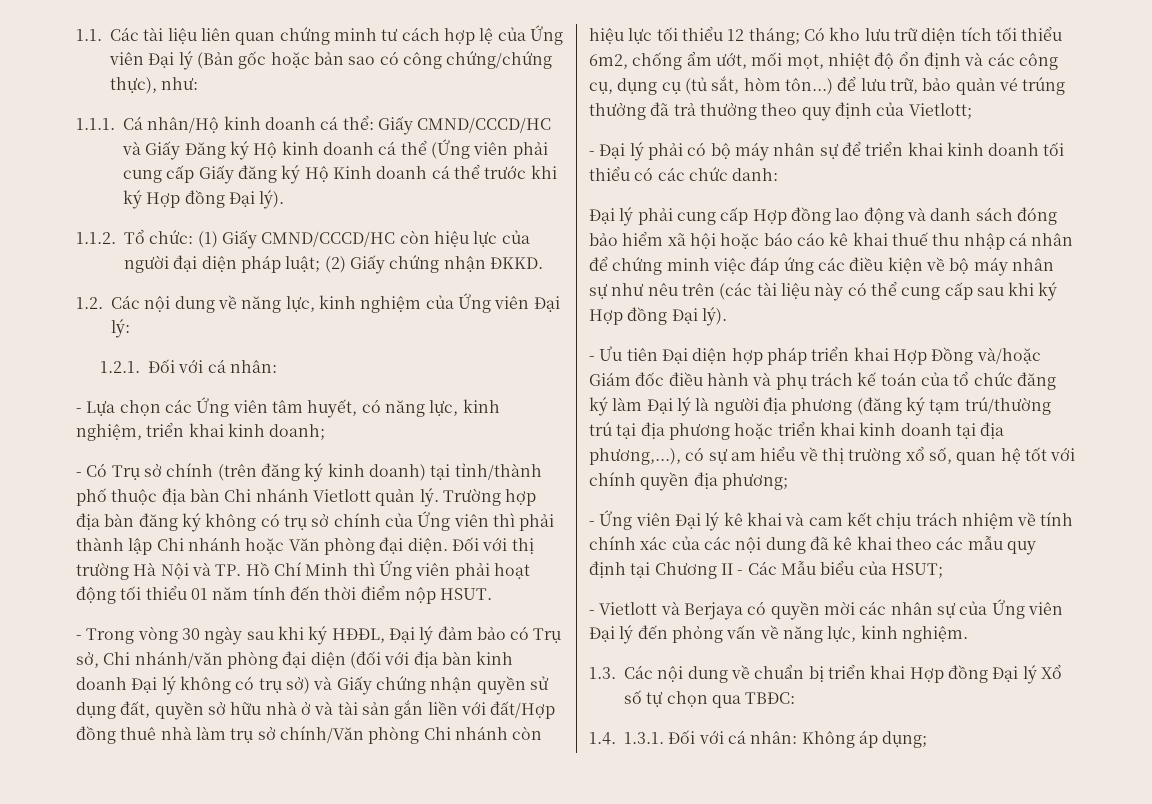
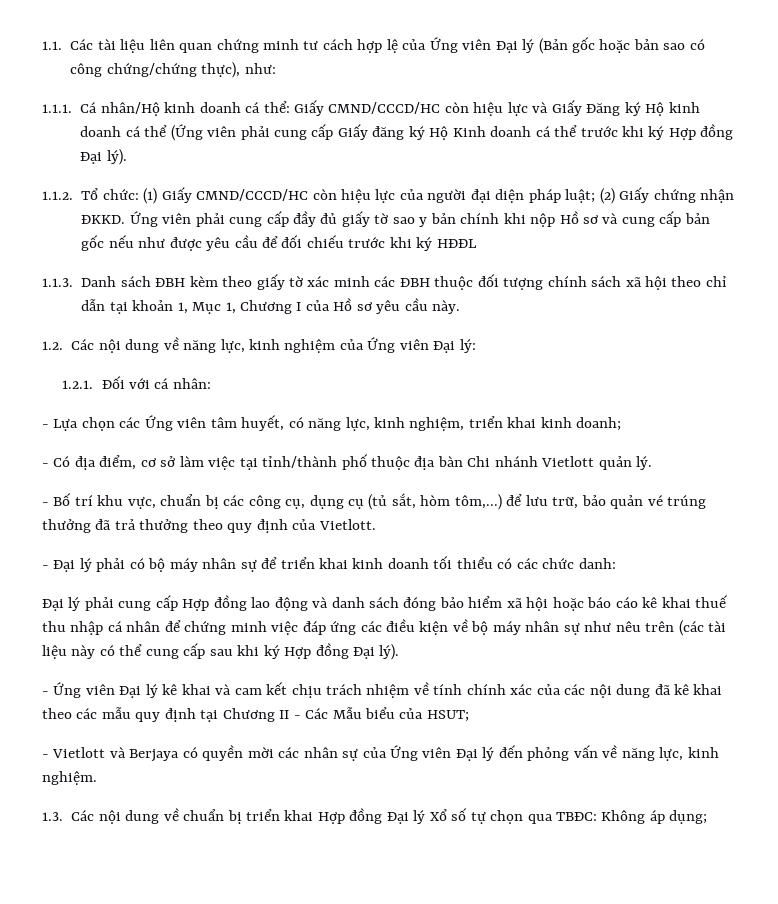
- 1.1.1. Cá nhân/Hộ kinh doanh cá thể: Giấy CMND/CCCD/HC và Giấy Đăng ký Hộ kinh doanh cá thể (Ứng viên phải cung cấp Giấy đăng ký Hộ Kinh doanh cá thể trước khi ký Hợp đồng Đại lý).
+ 1.1.1. Cá nhân/Hộ kinh doanh cá thể: Giấy CMND/CCCD/HC còn hiệu lực và Giấy Đăng ký Hộ kinh doanh cá thể (Ứng viên phải cung cấp Giấy đăng ký Hộ Kinh doanh cá thể trước khi ký Hợp đồng Đại lý).
+ Ứng viên phải cung cấp đầy đủ giấy tờ sao y bản chính khi nộp Hồ sơ và cung cấp bản gốc nếu như được yêu cầu để đối chiếu trước khi ký HĐĐL
+ 1.1.3. Danh sách ĐBH kèm theo giấy tờ xác minh các ĐBH thuộc đối tượng chính sách xã hội theo chỉ dẫn tại khoản 1, Mục 1, Chương I của Hồ sơ yêu cầu này.
- - Có Trụ sở chính (trên đăng ký kinh doanh) tại tỉnh/thành phố thuộc địa bàn Chi nhánh Vietlott quản lý. Trường hợp địa bàn đăng ký không có trụ sở chính của Ứng viên thì phải thành lập Chi nhánh hoặc Văn phòng đại diện. Đối với thị trường Hà Nội và TP. Hồ Chí Minh thì Ứng viên phải hoạt động tối thiểu 01 năm tính đến thời điểm nộp HSUT.
- - Trong vòng 30 ngày sau khi ký HĐĐL, Đại lý đảm bảo có Trụ sở, Chi nhánh/văn phòng đại diện (đối với địa bàn kinh doanh Đại lý không có trụ sở) và Giấy chứng nhận quyền sử dụng đất, quyền sở hữu nhà ở và tài sản gắn liền với đất/Hợp đồng thuê nhà làm trụ sở chính/Văn phòng Chi nhánh còn hiệu lực tối thiểu 12 tháng; Có kho lưu trữ diện tích tối thiểu 6m2, chống ẩm ướt, mối mọt, nhiệt độ ổn định và các công cụ, dụng cụ (tủ sắt, hòm tôn...) để lưu trữ, bảo quản vé trúng thưởng đã trả thưởng theo quy định của Vietlott;
+ - Có địa điểm, cơ sở làm việc tại tỉnh/thành phố thuộc địa bàn Chi nhánh Vietlott quản lý.
+ - Bố trí khu vực, chuẩn bị các công cụ, dụng cụ (tủ sắt, hòm tôm,...) để lưu trữ, bảo quản vé trúng thưởng đã trả thưởng theo quy định của Vietlott.
- - Ưu tiên Đại diện hợp pháp triển khai Hợp Đồng và/hoặc Giám đốc điều hành và phụ trách kế toán của tổ chức đăng ký làm Đại lý là người địa phương (đăng ký tạm trú/thường trú tại địa phương hoặc triển khai kinh doanh tại địa phương,...), có sự am hiểu về thị trường xổ số, quan hệ tốt với chính quyền địa phương;
- 1.3. Các nội dung về chuẩn bị triển khai Hợp đồng Đại lý Xổ số tự chọn qua TBĐC:
- 1.4. 1.3.1. Đối với cá nhân: Không áp dụng;
+ 1.3. Các nội dung về chuẩn bị triển khai Hợp đồng Đại lý Xổ số tự chọn qua TBĐC: Không áp dụng;

